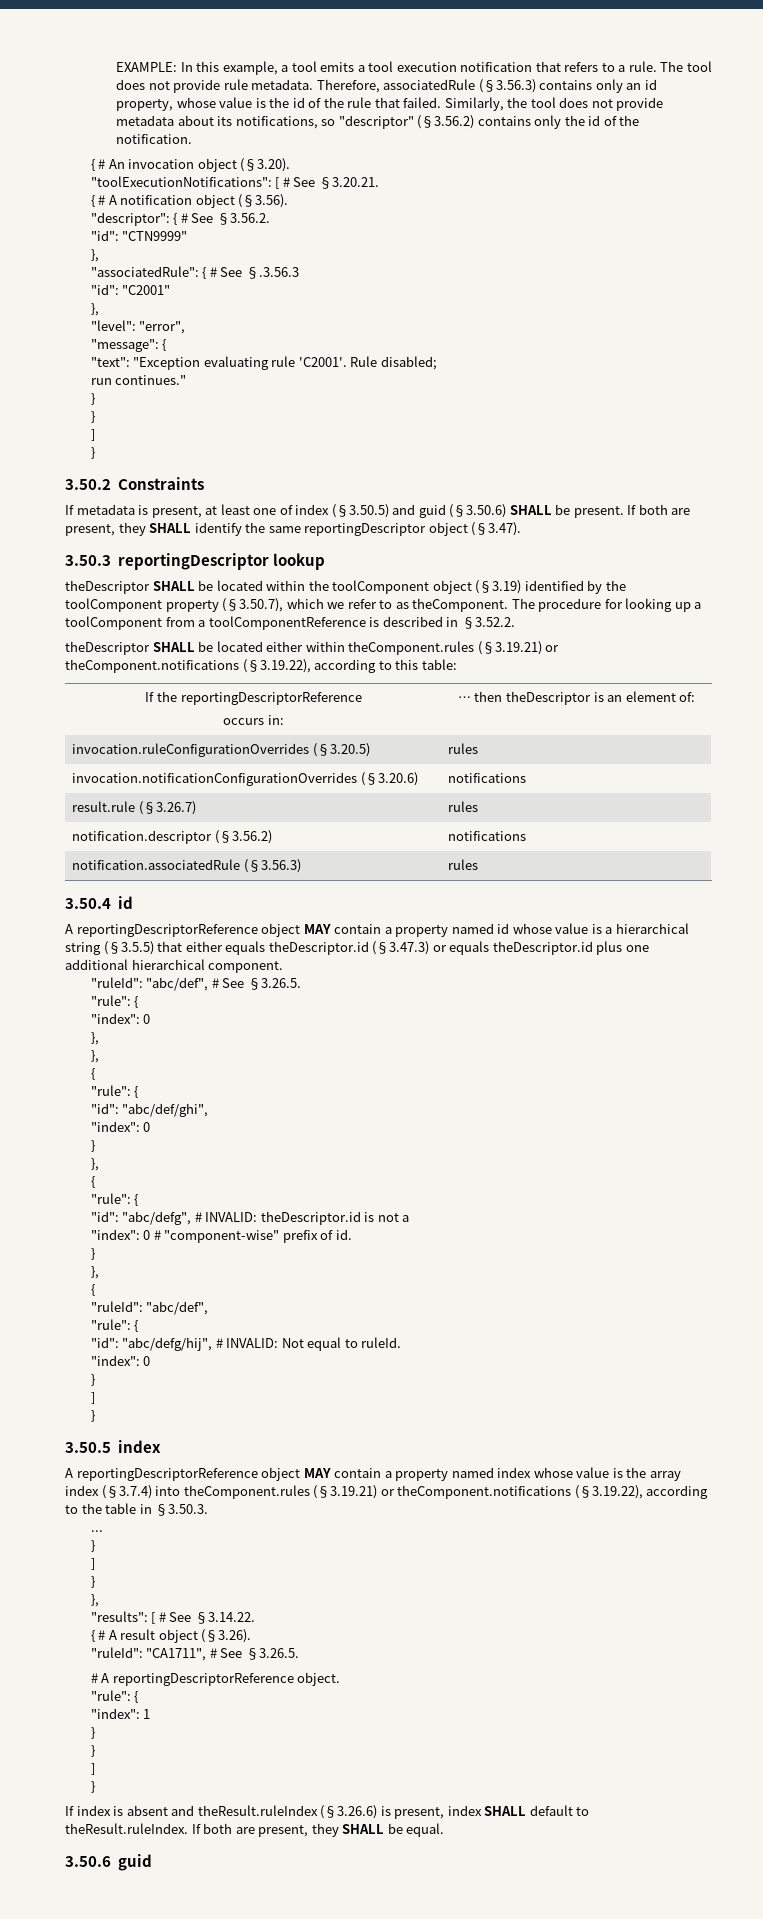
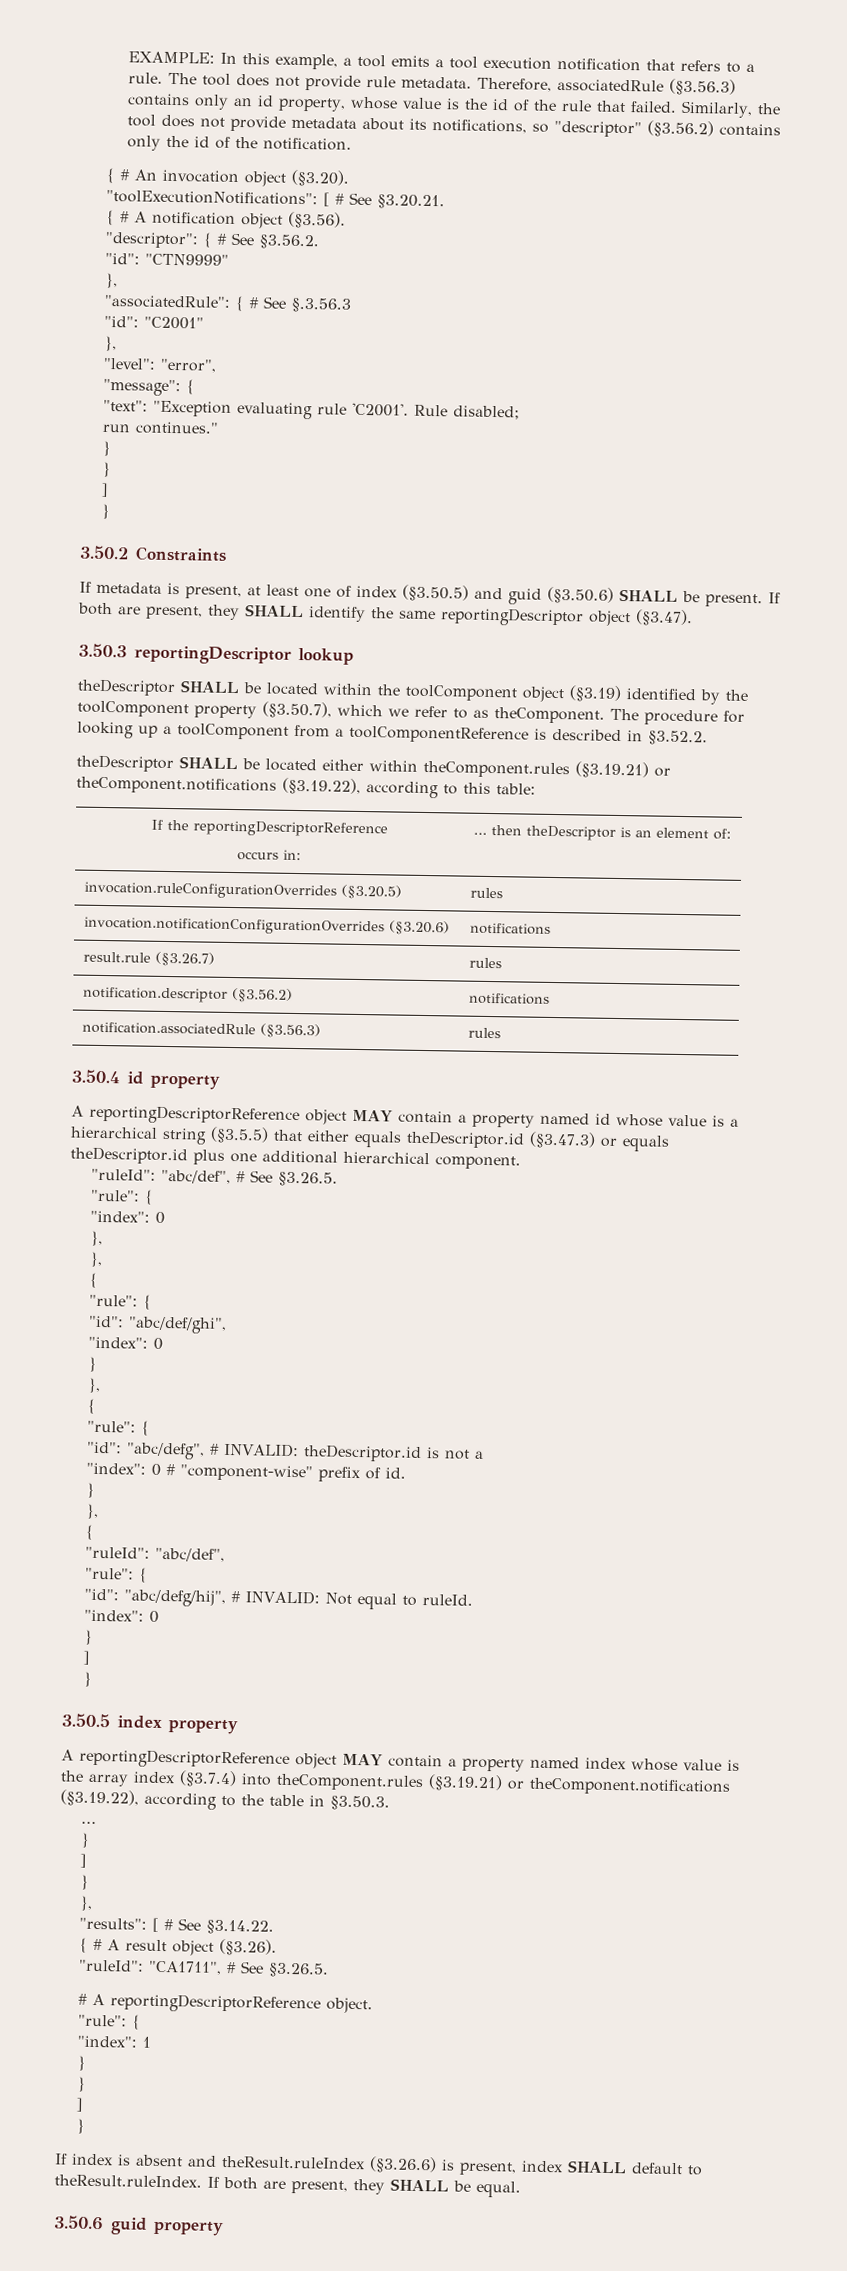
- 3.50.4 id
+ 3.50.4 id property
- 3.50.5 index
+ 3.50.5 index property
- 3.50.6 guid
+ 3.50.6 guid property

